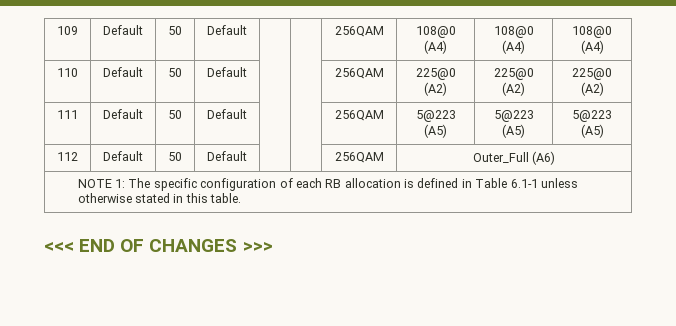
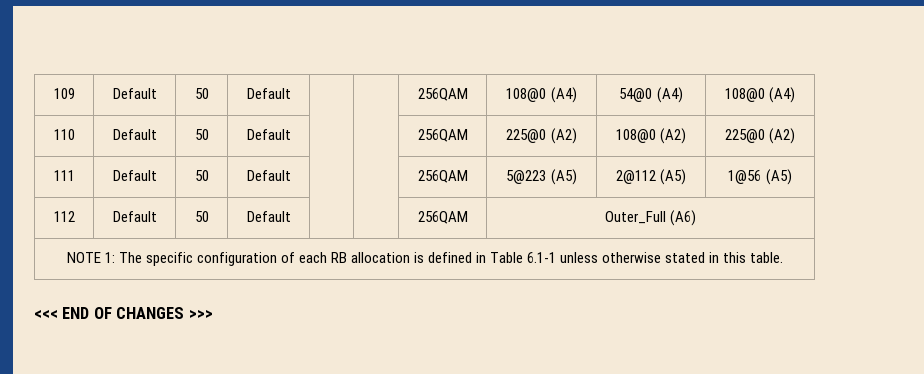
- 109 | Default | 50 | Default | | | 256QAM | 108@0 (A4) | 108@0 (A4) | 108@0 (A4)
+ 109 | Default | 50 | Default | | | 256QAM | 108@0 (A4) | 54@0 (A4) | 108@0 (A4)
- 110 | Default | 50 | Default | | | 256QAM | 225@0 (A2) | 225@0 (A2) | 225@0 (A2)
+ 110 | Default | 50 | Default | | | 256QAM | 225@0 (A2) | 108@0 (A2) | 225@0 (A2)
- 111 | Default | 50 | Default | | | 256QAM | 5@223 (A5) | 5@223 (A5) | 5@223 (A5)
+ 111 | Default | 50 | Default | | | 256QAM | 5@223 (A5) | 2@112 (A5) | 1@56 (A5)

